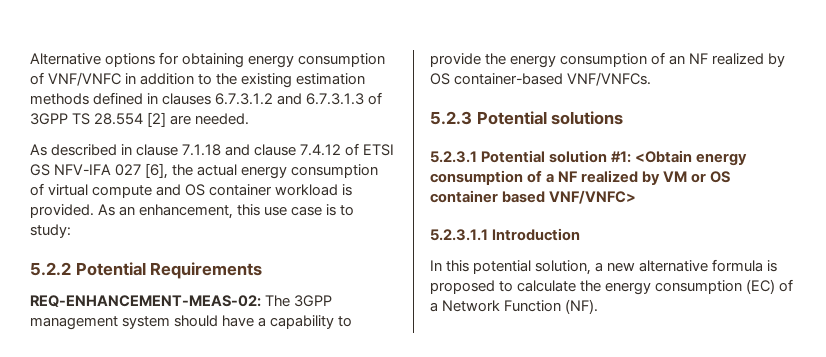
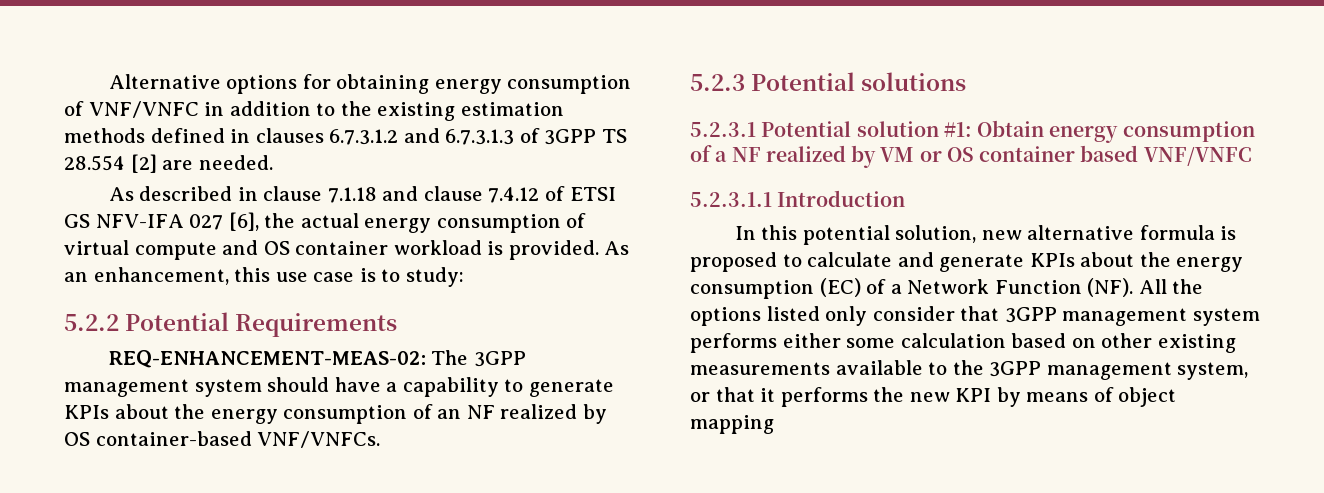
- REQ-ENHANCEMENT-MEAS-02: The 3GPP management system should have a capability to provide the energy consumption of an NF realized by OS container-based VNF/VNFCs.
+ REQ-ENHANCEMENT-MEAS-02: The 3GPP management system should have a capability to generate KPIs about the energy consumption of an NF realized by OS container-based VNF/VNFCs.
- 5.2.3.1 Potential solution #1: <Obtain energy consumption of a NF realized by VM or OS container based VNF/VNFC>
+ 5.2.3.1 Potential solution #1: Obtain energy consumption of a NF realized by VM or OS container based VNF/VNFC
- In this potential solution, a new alternative formula is proposed to calculate the energy consumption (EC) of a Network Function (NF).
+ In this potential solution, new alternative formula is proposed to calculate and generate KPIs about the energy consumption (EC) of a Network Function (NF). All the options listed only consider that 3GPP management system performs either some calculation based on other existing measurements available to the 3GPP management system, or that it performs the new KPI by means of object mapping

